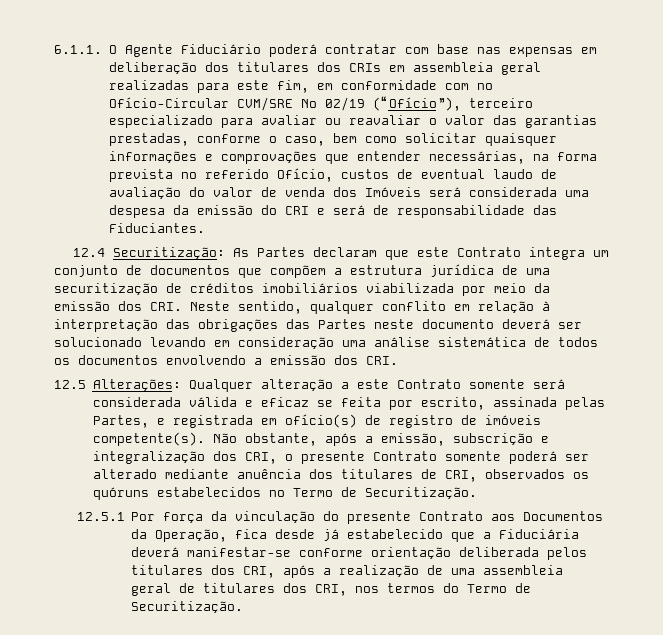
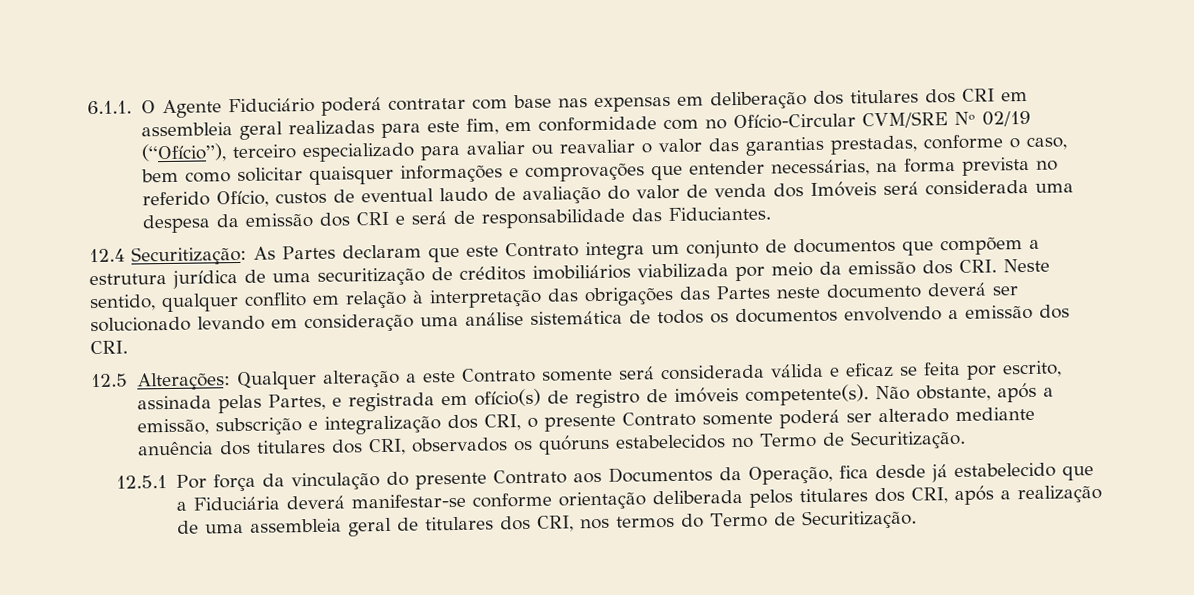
- 6.1.1. O Agente Fiduciário poderá contratar com base nas expensas em deliberação dos titulares dos CRIs em assembleia geral realizadas para este fim, em conformidade com no Ofício-Circular CVM/SRE Nº 02/19 (“Ofício”), terceiro especializado para avaliar ou reavaliar o valor das garantias prestadas, conforme o caso, bem como solicitar quaisquer informações e comprovações que entender necessárias, na forma prevista no referido Ofício, custos de eventual laudo de avaliação do valor de venda dos Imóveis será considerada uma despesa da emissão do CRI e será de responsabilidade das Fiduciantes.
+ 6.1.1. O Agente Fiduciário poderá contratar com base nas expensas em deliberação dos titulares dos CRI em assembleia geral realizadas para este fim, em conformidade com no Ofício-Circular CVM/SRE Nº 02/19 (“Ofício”), terceiro especializado para avaliar ou reavaliar o valor das garantias prestadas, conforme o caso, bem como solicitar quaisquer informações e comprovações que entender necessárias, na forma prevista no referido Ofício, custos de eventual laudo de avaliação do valor de venda dos Imóveis será considerada uma despesa da emissão dos CRI e será de responsabilidade das Fiduciantes.
- Não obstante, após a emissão, subscrição e integralização dos CRI, o presente Contrato somente poderá ser alterado mediante anuência dos titulares de CRI, observados os quóruns estabelecidos no Termo de Securitização.
+ Não obstante, após a emissão, subscrição e integralização dos CRI, o presente Contrato somente poderá ser alterado mediante anuência dos titulares dos CRI, observados os quóruns estabelecidos no Termo de Securitização.

